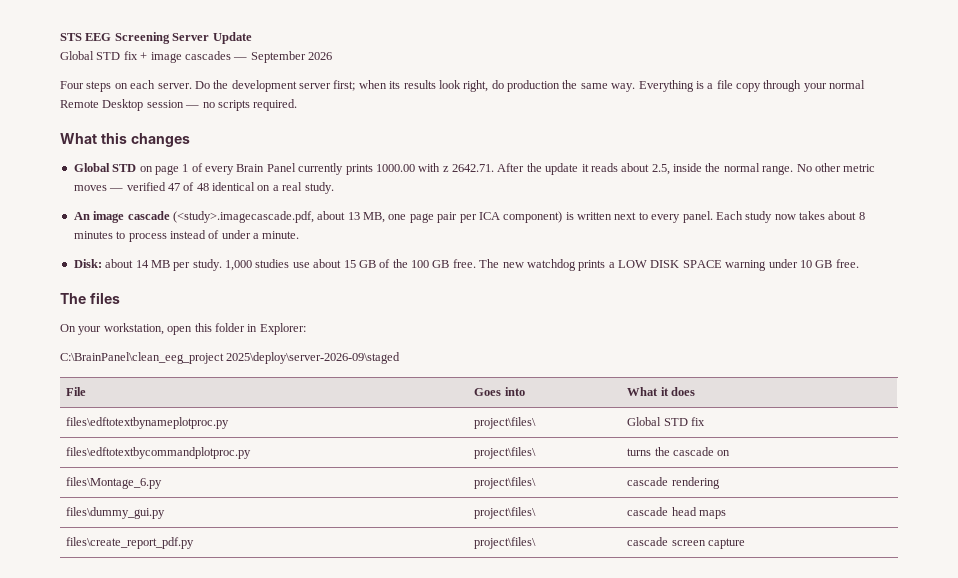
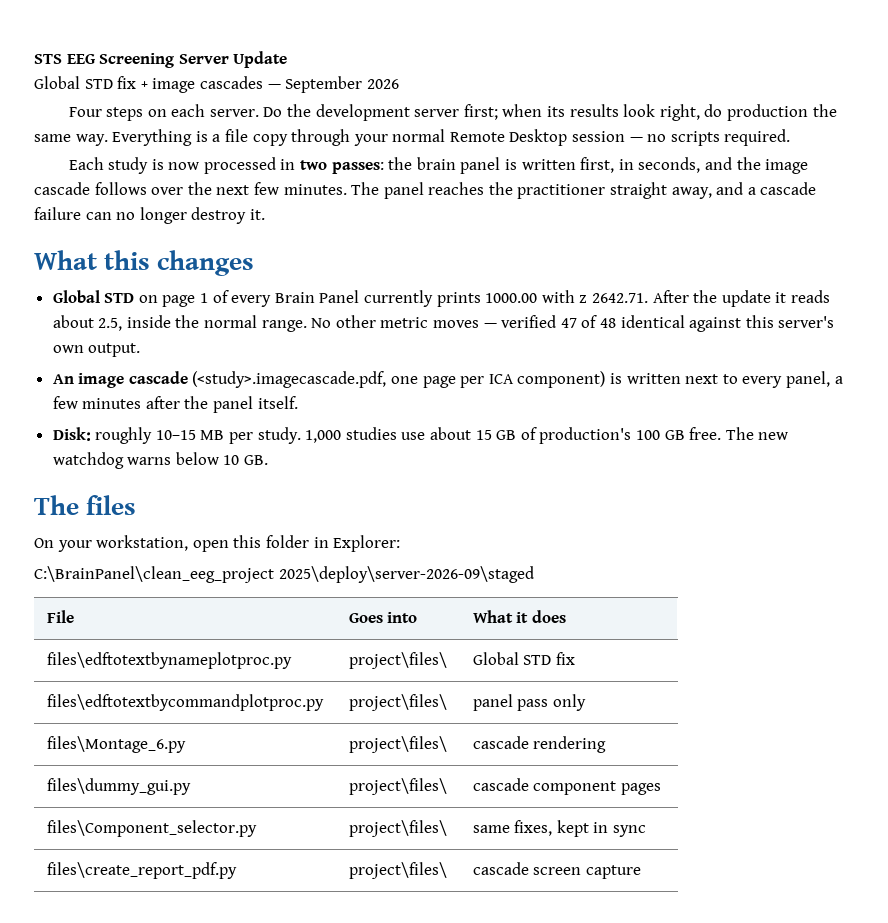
+ Each study is now processed in two passes: the brain panel is written first, in seconds, and the image cascade follows over the next few minutes. The panel reaches the practitioner straight away, and a cascade failure can no longer destroy it.
- No other metric moves — verified 47 of 48 identical on a real study.
+ No other metric moves — verified 47 of 48 identical against this server's own output.
- An image cascade (<study>.imagecascade.pdf, about 13 MB, one page pair per ICA component) is written next to every panel. Each study now takes about 8 minutes to process instead of under a minute.
+ An image cascade (<study>.imagecascade.pdf, one page per ICA component) is written next to every panel, a few minutes after the panel itself.
- Disk: about 14 MB per study.
+ Disk: roughly 10–15 MB per study.
- 1,000 studies use about 15 GB of the 100 GB free.
+ 1,000 studies use about 15 GB of production's 100 GB free.
- The new watchdog prints a LOW DISK SPACE warning under 10 GB free.
+ The new watchdog warns below 10 GB.
- files\edftotextbycommandplotproc.py | project\files\ | turns the cascade on
+ files\edftotextbycommandplotproc.py | project\files\ | panel pass only
- files\dummy_gui.py | project\files\ | cascade head maps
+ files\dummy_gui.py | project\files\ | cascade component pages
+ files\Component_selector.py | project\files\ | same fixes, kept in sync

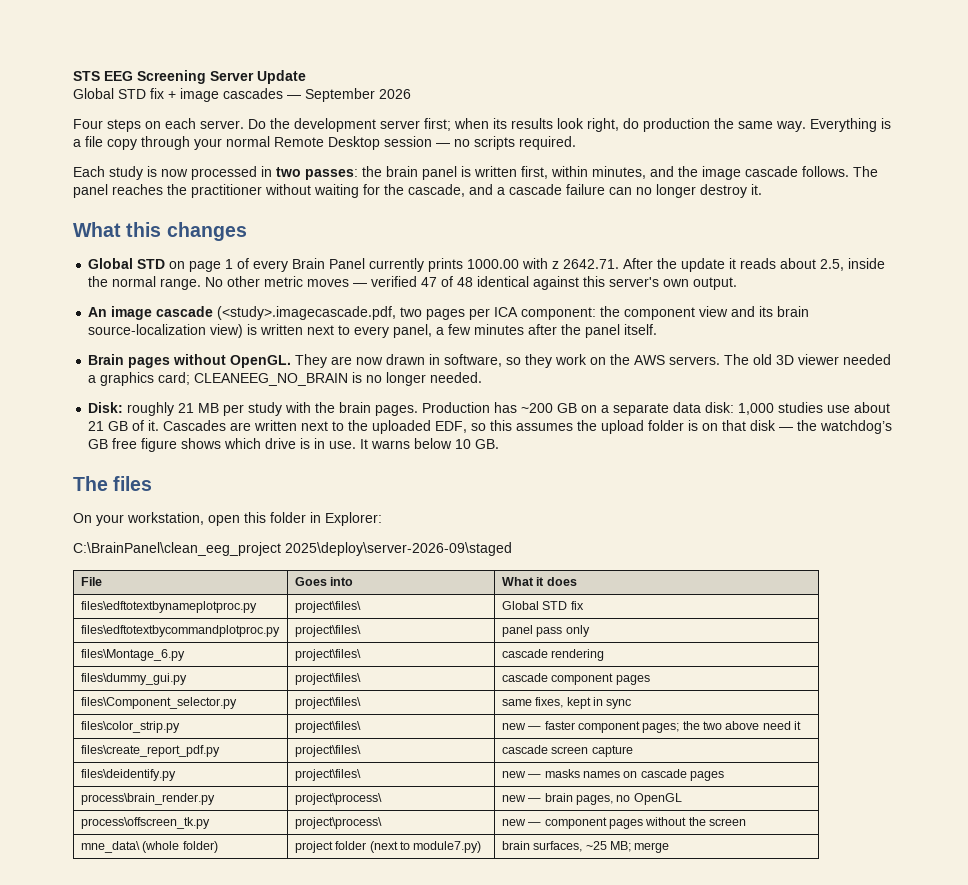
- Each study is now processed in two passes: the brain panel is written first, in seconds, and the image cascade follows over the next few minutes.
+ Each study is now processed in two passes: the brain panel is written first, within minutes, and the image cascade follows.
- The panel reaches the practitioner straight away, and a cascade failure can no longer destroy it.
+ The panel reaches the practitioner without waiting for the cascade, and a cascade failure can no longer destroy it.
- An image cascade (<study>.imagecascade.pdf, one page per ICA component) is written next to every panel, a few minutes after the panel itself.
+ An image cascade (<study>.imagecascade.pdf, two pages per ICA component: the component view and its brain source-localization view) is written next to every panel, a few minutes after the panel itself.
+ Brain pages without OpenGL. They are now drawn in software, so they work on the AWS servers. The old 3D viewer needed a graphics card; CLEANEEG_NO_BRAIN is no longer needed.
- Disk: roughly 10–15 MB per study. 1,000 studies use about 15 GB of production's 100 GB free. The new watchdog warns below 10 GB.
+ Disk: roughly 21 MB per study with the brain pages. Production has ~200 GB on a separate data disk: 1,000 studies use about 21 GB of it. Cascades are written next to the uploaded EDF, so this assumes the upload folder is on that disk — the watchdog’s GB free figure shows which drive is in use. It warns below 10 GB.
+ files\color_strip.py | project\files\ | new — faster component pages; the two above need it
+ files\deidentify.py | project\files\ | new — masks names on cascade pages
+ process\brain_render.py | project\process\ | new — brain pages, no OpenGL
+ process\offscreen_tk.py | project\process\ | new — component pages without the screen
+ mne_data\ (whole folder) | project folder (next to module7.py) | brain surfaces, ~25 MB; merge

